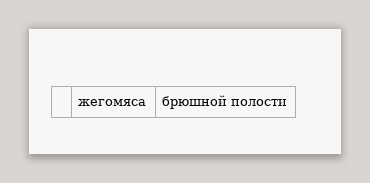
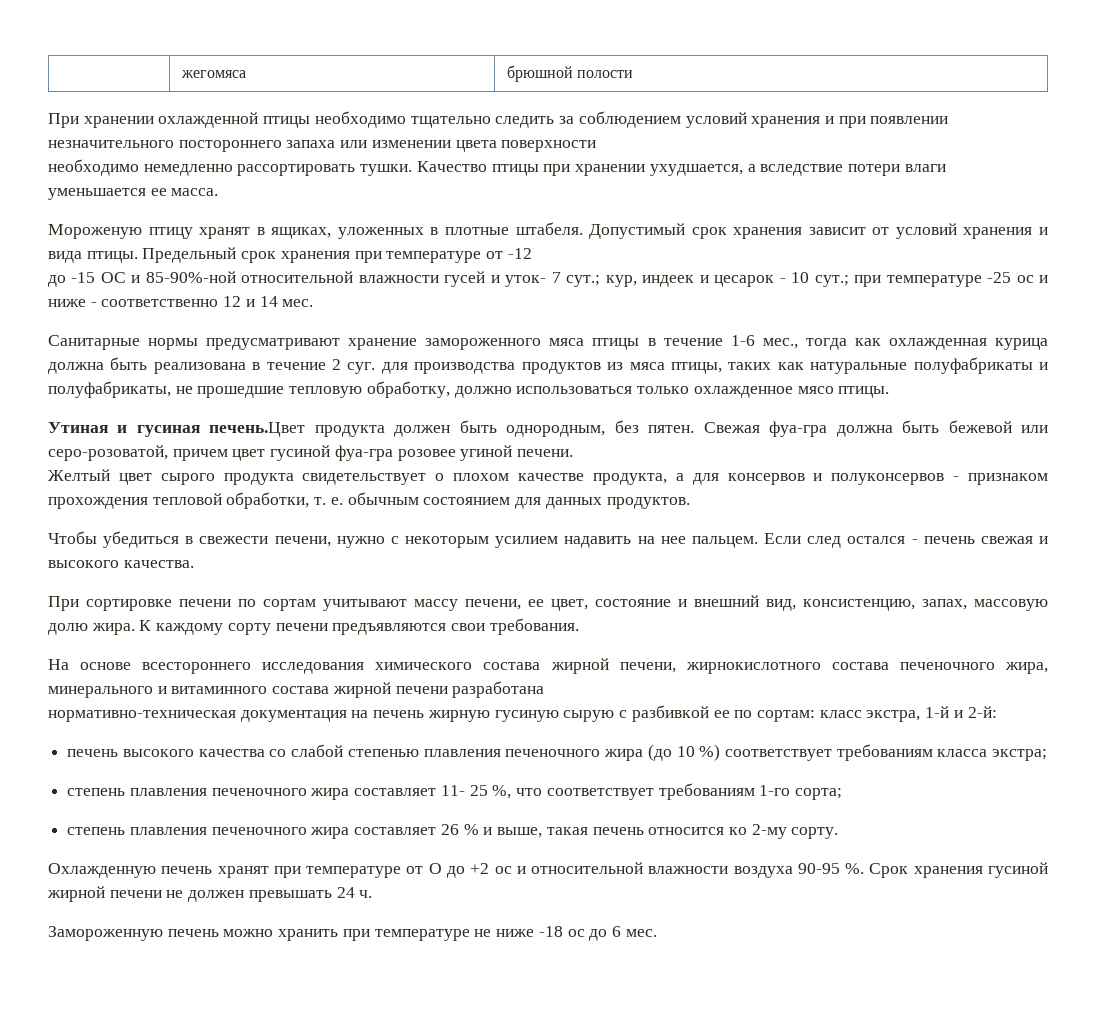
+ При хранении охлажденной птицы необходимо тщательно следить за соблюдением условий хранения и при появлении незначительного постороннего запаха или изменении цвета поверхности
+ необходимо немедленно рассортировать тушки. Качество птицы при хранении ухудшается, а вследствие потери влаги уменьшается ее масса.
+ Мороженую птицу хранят в ящиках, уложенных в плотные штабеля. Допустимый срок хранения зависит от условий хранения и вида птицы. Предельный срок хранения при температуре от -12
+ до -15 ОС и 85-90%-ной относительной влажности гусей и уток- 7 сут.; кур, индеек и цесарок - 10 сут.; при температуре -25 ос и ниже - соответственно 12 и 14 мес.
+ Санитарные нормы предусматривают хранение замороженного мяса птицы в течение 1-6 мес., тогда как охлажденная курица должна быть реализована в течение 2 суг. для производства продуктов из мяса птицы, таких как натуральные полуфабрикаты и полуфабрикаты, не прошедшие тепловую обработку, должно использоваться только охлажденное мясо птицы.
+ Утиная и гусиная печень.Цвет продукта должен быть однородным, без пятен. Свежая фуа-гра должна быть бежевой или серо-розоватой, причем цвет гусиной фуа-гра розовее угиной печени.
+ Желтый цвет сырого продукта свидетельствует о плохом качестве продукта, а для консервов и полуконсервов - признаком прохождения тепловой обработки, т. е. обычным состоянием для данных продуктов.
+ Чтобы убедиться в свежести печени, нужно с некоторым усилием надавить на нее пальцем. Если след остался - печень свежая и высокого качества.
+ При сортировке печени по сортам учитывают массу печени, ее цвет, состояние и внешний вид, консистенцию, запах, массовую долю жира. К каждому сорту печени предъявляются свои требования.
+ На основе всестороннего исследования химического состава жирной печени, жирнокислотного состава печеночного жира, минерального и витаминного состава жирной печени разработана
+ нормативно-техническая документация на печень жирную гусиную сырую с разбивкой ее по сортам: класс экстра, 1-й и 2-й:
+ печень высокого качества со слабой степенью плавления печеночного жира (до 10 %) соответствует требованиям класса экстра;
+ степень плавления печеночного жира составляет 11- 25 %, что соответствует требованиям 1-го сорта;
+ степень плавления печеночного жира составляет 26 % и выше, такая печень относится ко 2-му сорту.
+ Охлажденную печень хранят при температуре от О до +2 ос и относительной влажности воздуха 90-95 %. Срок хранения гусиной жирной печени не должен превышать 24 ч.
+ Замороженную печень можно хранить при температуре не ниже -18 ос до 6 мес.

